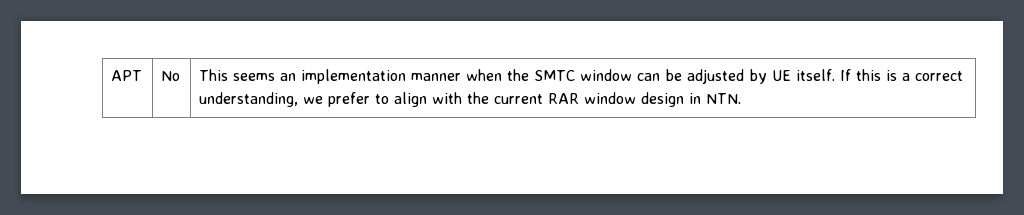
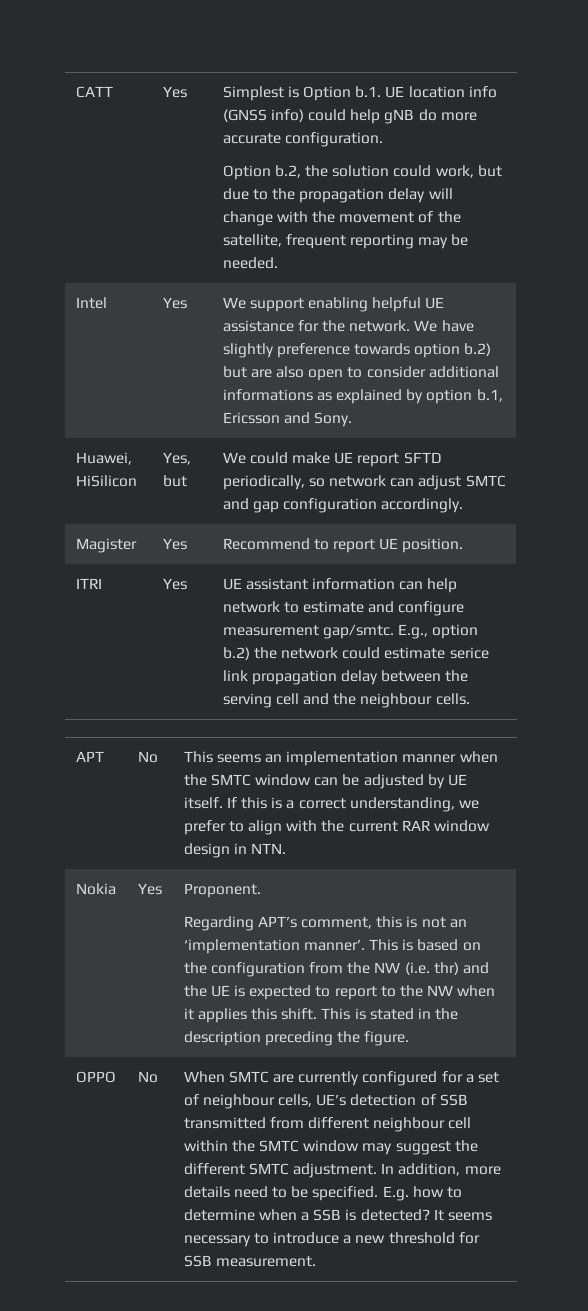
+ CATT | Yes | Simplest is Option b.1. UE location info (GNSS info) could help gNB do more accurate configuration.
+ Option b.2, the solution could work, but due to the propagation delay will change with the movement of the satellite, frequent reporting may be needed.
+ Intel | Yes | We support enabling helpful UE assistance for the network. We have slightly preference towards option b.2) but are also open to consider additional informations as explained by option b.1, Ericsson and Sony.
+ Huawei, HiSilicon | Yes, but | We could make UE report SFTD periodically, so network can adjust SMTC and gap configuration accordingly.
+ Magister | Yes | Recommend to report UE position.
+ ITRI | Yes | UE assistant information can help network to estimate and configure measurement gap/smtc. E.g., option b.2) the network could estimate serice link propagation delay between the serving cell and the neighbour cells.
+ Nokia | Yes | Proponent.
+ Regarding APT’s comment, this is not an ‘implementation manner’. This is based on the configuration from the NW (i.e. thr) and the UE is expected to report to the NW when it applies this shift. This is stated in the description preceding the figure.
+ OPPO | No | When SMTC are currently configured for a set of neighbour cells, UE’s detection of SSB transmitted from different neighbour cell within the SMTC window may suggest the different SMTC adjustment. In addition, more details need to be specified. E.g. how to determine when a SSB is detected? It seems necessary to introduce a new threshold for SSB measurement.

